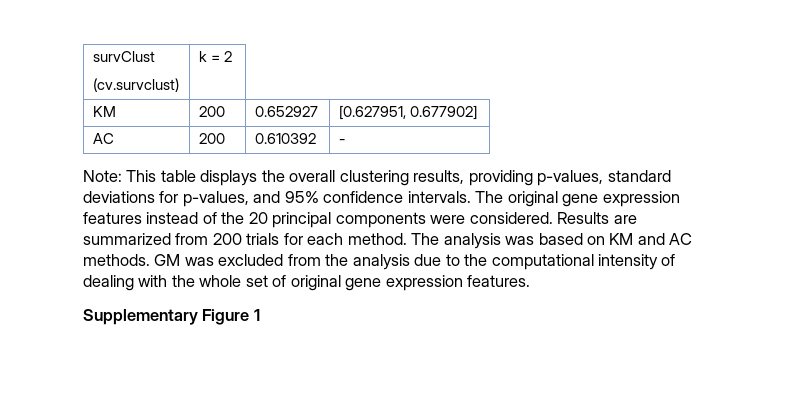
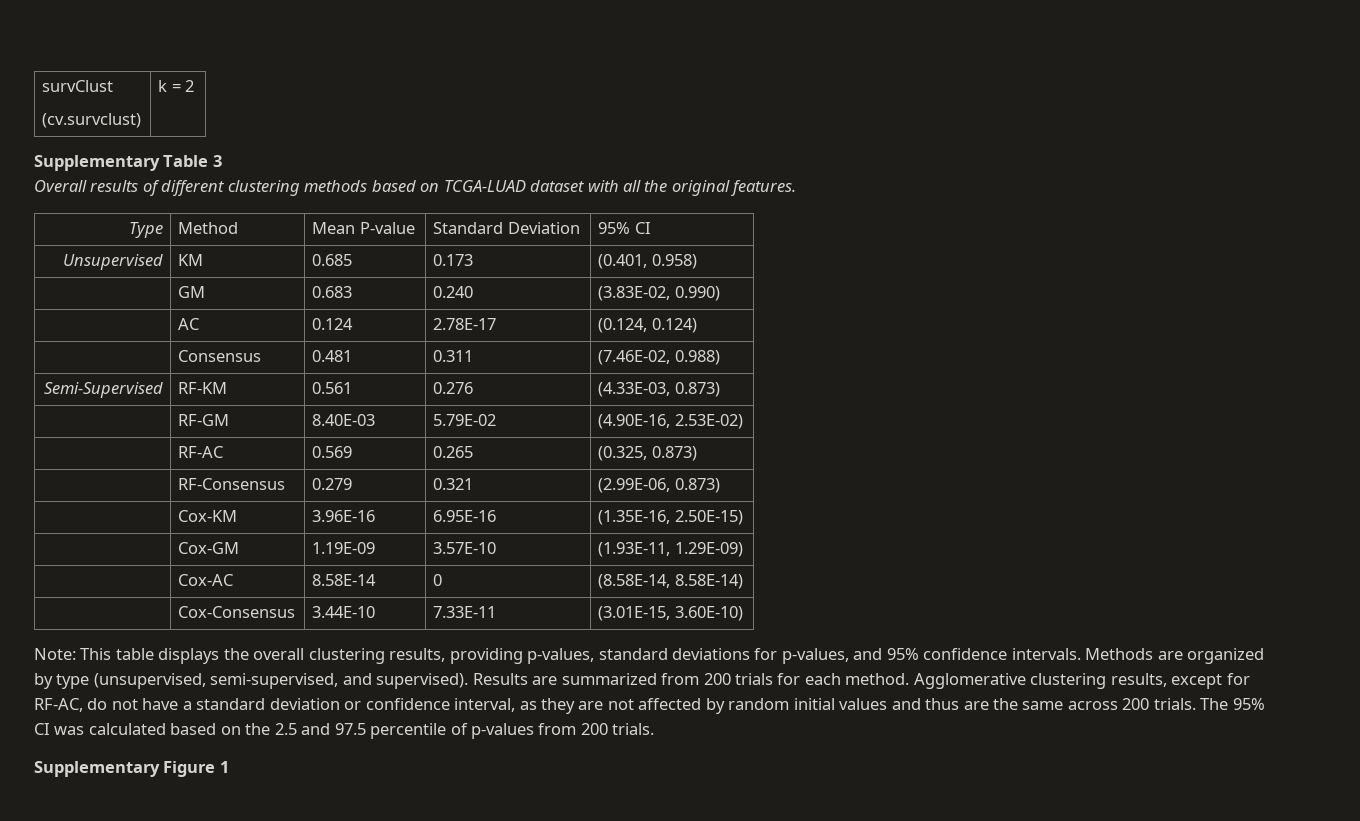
- KM | 200 | 0.652927 | [0.627951, 0.677902]
- AC | 200 | 0.610392 | -
+ Supplementary Table 3
+ Overall results of different clustering methods based on TCGA-LUAD dataset with all the original features.
+ Type | Method | Mean P-value | Standard Deviation | 95% CI
+ Unsupervised | KM | 0.685 | 0.173 | (0.401, 0.958)
+ | GM | 0.683 | 0.240 | (3.83E-02, 0.990)
+ | AC | 0.124 | 2.78E-17 | (0.124, 0.124)
+ | Consensus | 0.481 | 0.311 | (7.46E-02, 0.988)
+ Semi-Supervised | RF-KM | 0.561 | 0.276 | (4.33E-03, 0.873)
+ | RF-GM | 8.40E-03 | 5.79E-02 | (4.90E-16, 2.53E-02)
+ | RF-AC | 0.569 | 0.265 | (0.325, 0.873)
+ | RF-Consensus | 0.279 | 0.321 | (2.99E-06, 0.873)
+ | Cox-KM | 3.96E-16 | 6.95E-16 | (1.35E-16, 2.50E-15)
+ | Cox-GM | 1.19E-09 | 3.57E-10 | (1.93E-11, 1.29E-09)
+ | Cox-AC | 8.58E-14 | 0 | (8.58E-14, 8.58E-14)
+ | Cox-Consensus | 3.44E-10 | 7.33E-11 | (3.01E-15, 3.60E-10)
- The original gene expression features instead of the 20 principal components were considered.
+ Methods are organized by type (unsupervised, semi-supervised, and supervised).
- The analysis was based on KM and AC methods. GM was excluded from the analysis due to the computational intensity of dealing with the whole set of original gene expression features.
+ Agglomerative clustering results, except for RF-AC, do not have a standard deviation or confidence interval, as they are not affected by random initial values and thus are the same across 200 trials. The 95% CI was calculated based on the 2.5 and 97.5 percentile of p-values from 200 trials.

